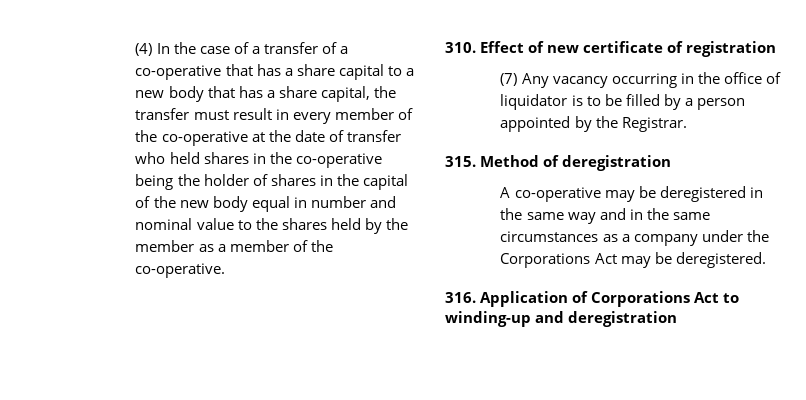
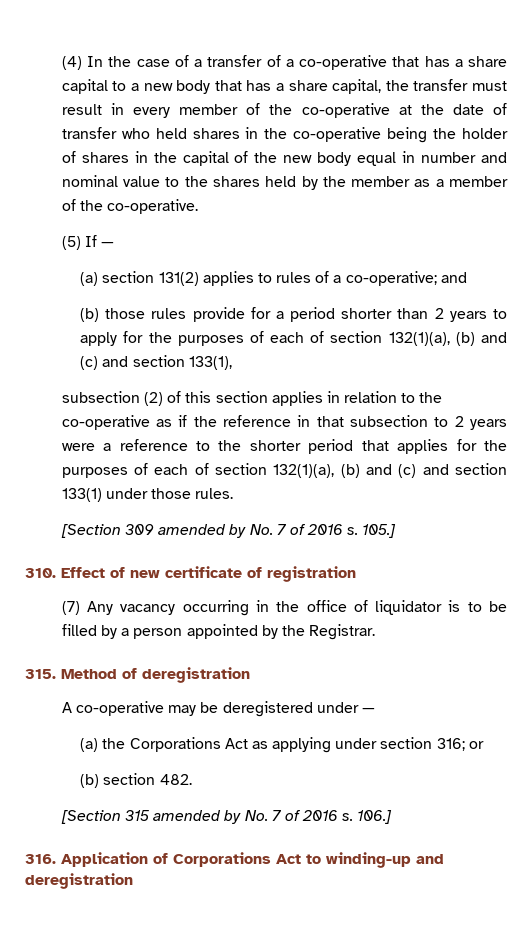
+ (5) If —
+ (a) section 131(2) applies to rules of a co-operative; and
+ (b) those rules provide for a period shorter than 2 years to apply for the purposes of each of section 132(1)(a), (b) and (c) and section 133(1),
+ subsection (2) of this section applies in relation to the co-operative as if the reference in that subsection to 2 years were a reference to the shorter period that applies for the purposes of each of section 132(1)(a), (b) and (c) and section 133(1) under those rules.
+ [Section 309 amended by No. 7 of 2016 s. 105.]
- A co-operative may be deregistered in the same way and in the same circumstances as a company under the Corporations Act may be deregistered.
+ A co-operative may be deregistered under —
+ (a) the Corporations Act as applying under section 316; or
+ (b) section 482.
+ [Section 315 amended by No. 7 of 2016 s. 106.]

